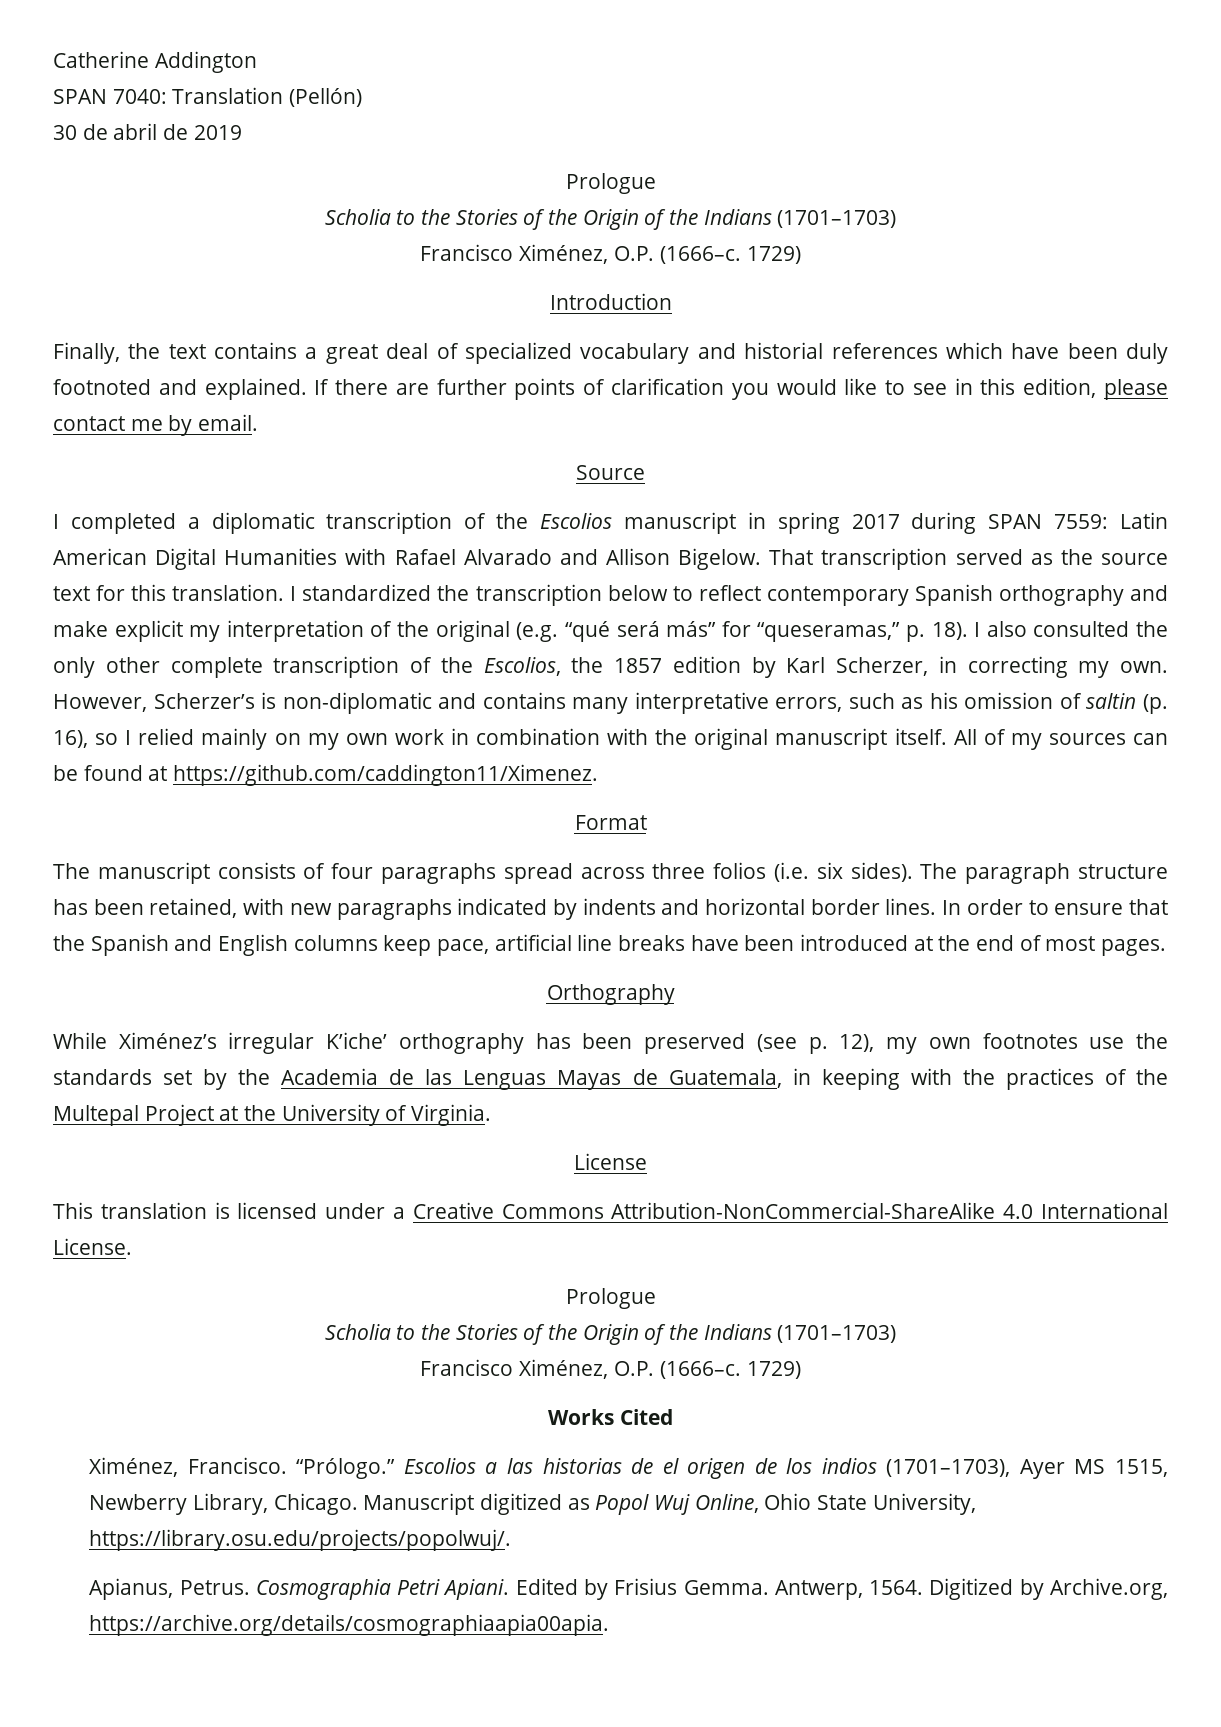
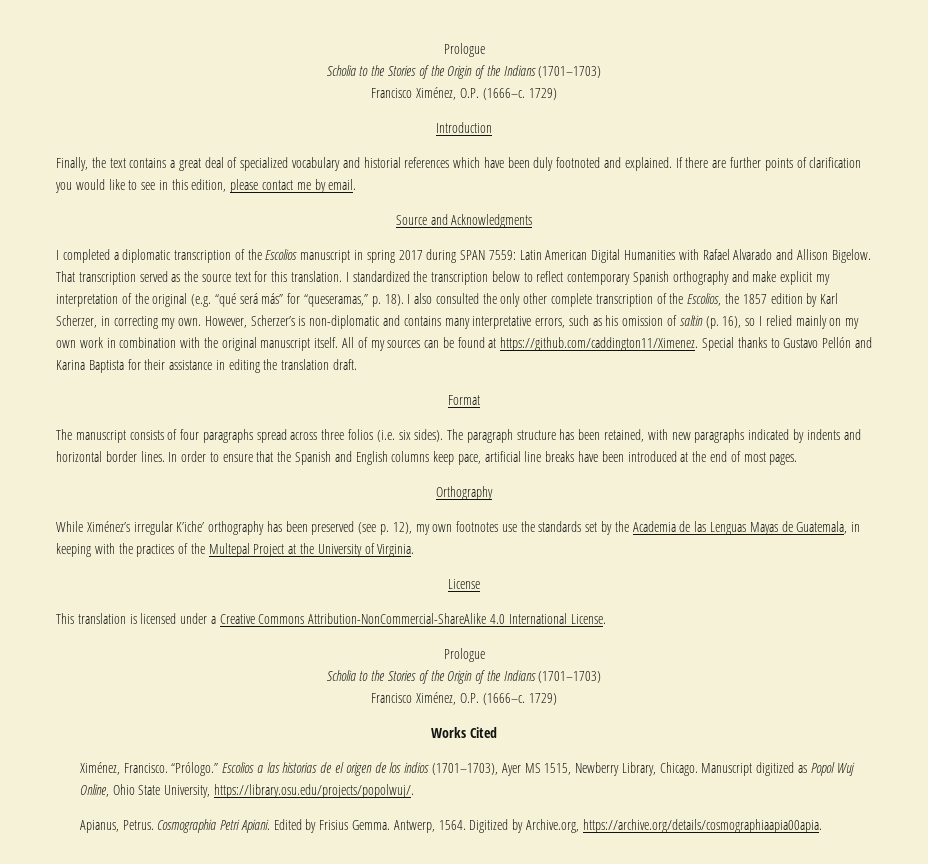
- Catherine Addington
- SPAN 7040: Translation (Pellón)
- 30 de abril de 2019
- Source
+ Source and Acknowledgments
- All of my sources can be found at https://github.com/caddington11/Ximenez.
+ All of my sources can be found at https://github.com/caddington11/Ximenez. Special thanks to Gustavo Pellón and Karina Baptista for their assistance in editing the translation draft.

